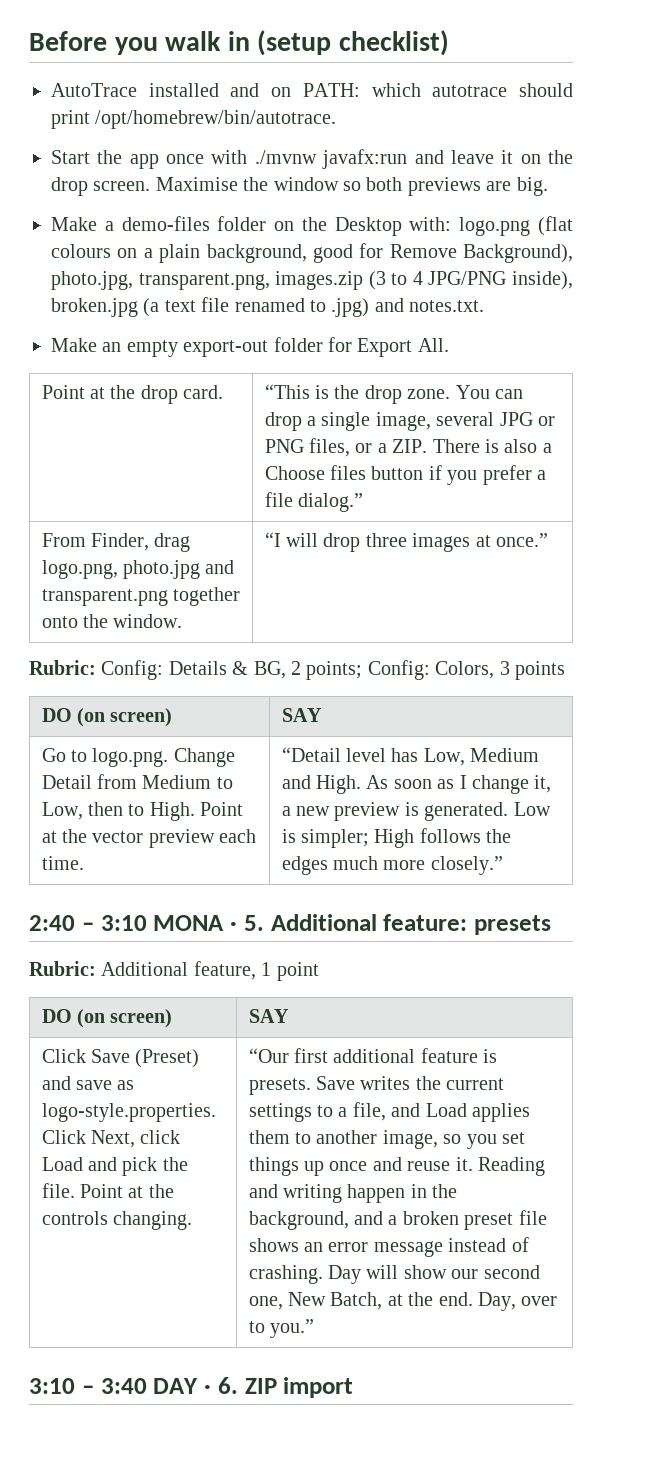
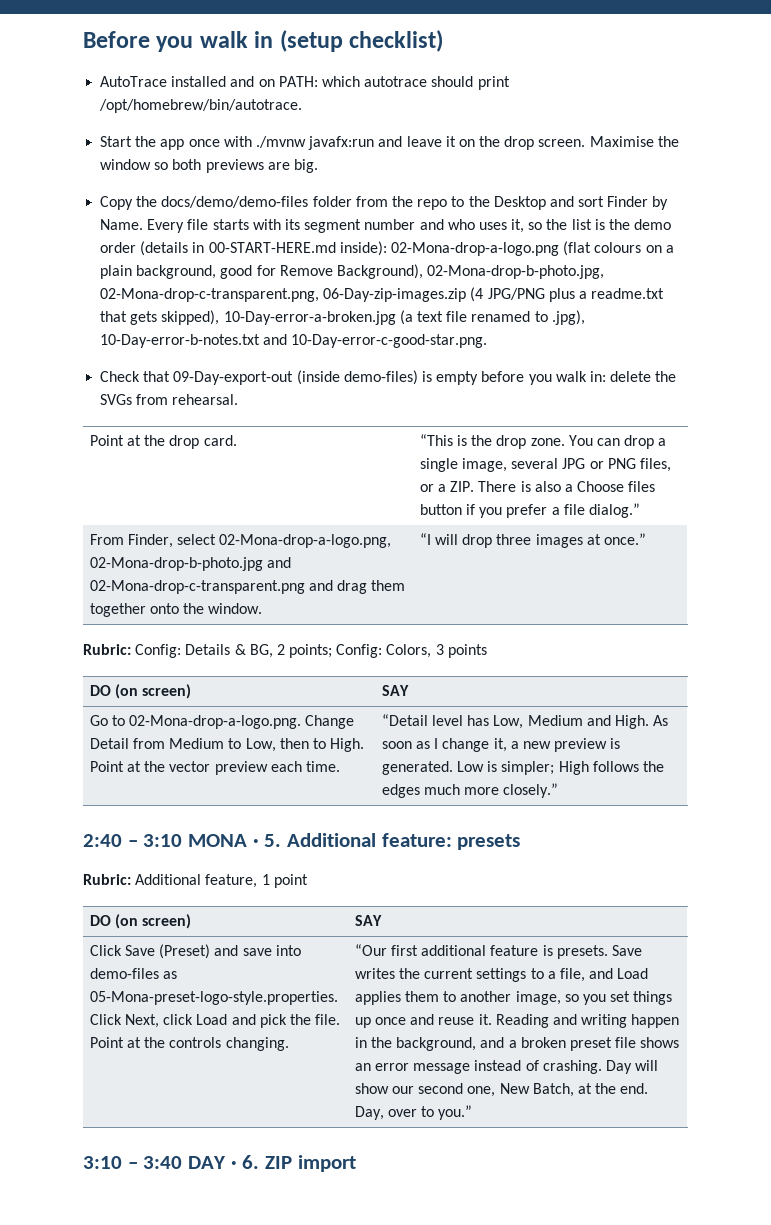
- Make a demo-files folder on the Desktop with: logo.png (flat colours on a plain background, good for Remove Background), photo.jpg, transparent.png, images.zip (3 to 4 JPG/PNG inside), broken.jpg (a text file renamed to .jpg) and notes.txt.
- Make an empty export-out folder for Export All.
+ Copy the docs/demo/demo-files folder from the repo to the Desktop and sort Finder by Name. Every file starts with its segment number and who uses it, so the list is the demo order (details in 00-START-HERE.md inside): 02-Mona-drop-a-logo.png (flat colours on a plain background, good for Remove Background), 02-Mona-drop-b-photo.jpg, 02-Mona-drop-c-transparent.png, 06-Day-zip-images.zip (4 JPG/PNG plus a readme.txt that gets skipped), 10-Day-error-a-broken.jpg (a text file renamed to .jpg), 10-Day-error-b-notes.txt and 10-Day-error-c-good-star.png.
+ Check that 09-Day-export-out (inside demo-files) is empty before you walk in: delete the SVGs from rehearsal.
- From Finder, drag logo.png, photo.jpg and transparent.png together onto the window. | “I will drop three images at once.”
+ From Finder, select 02-Mona-drop-a-logo.png, 02-Mona-drop-b-photo.jpg and 02-Mona-drop-c-transparent.png and drag them together onto the window. | “I will drop three images at once.”
- Go to logo.png. Change Detail from Medium to Low, then to High.
+ Go to 02-Mona-drop-a-logo.png. Change Detail from Medium to Low, then to High.
- Click Save (Preset) and save as logo-style.properties. Click Next, click Load and pick the file.
+ Click Save (Preset) and save into demo-files as 05-Mona-preset-logo-style.properties. Click Next, click Load and pick the file.

